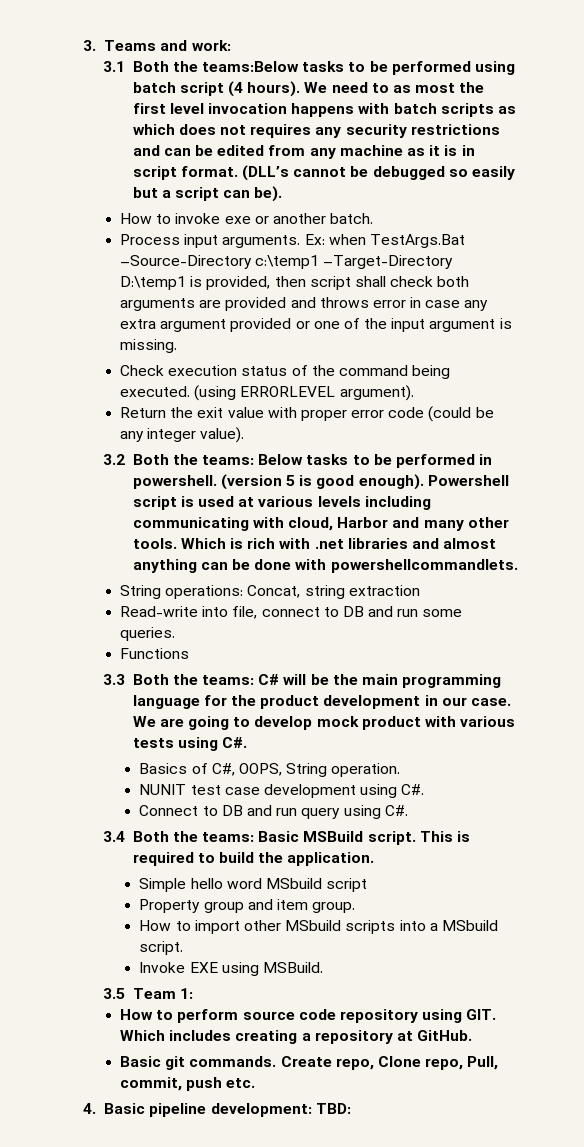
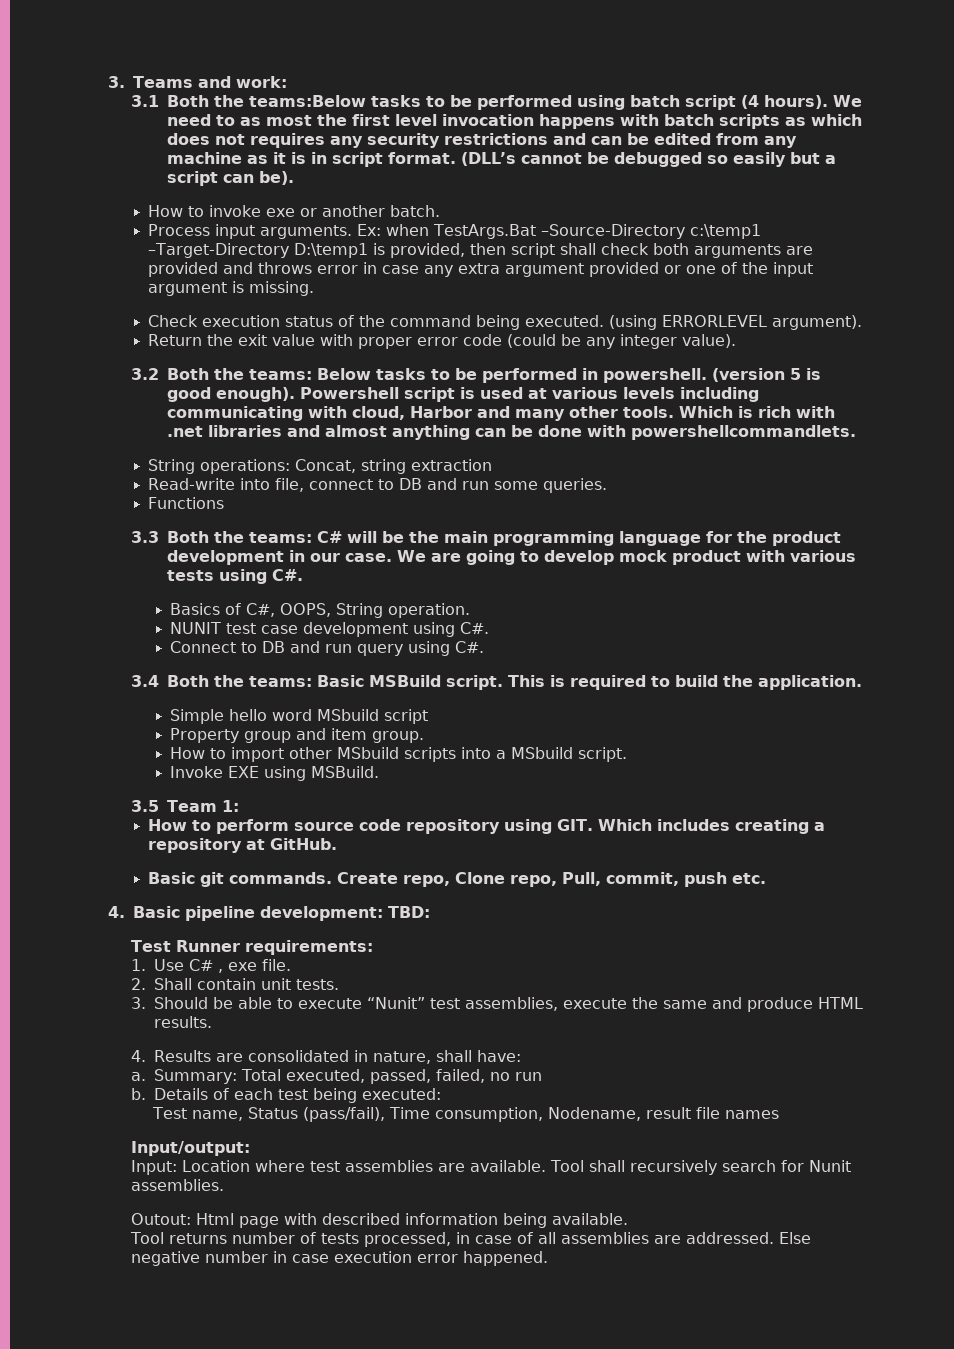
+ Test Runner requirements:
+ 1. Use C# , exe file.
+ 2. Shall contain unit tests.
+ 3. Should be able to execute “Nunit” test assemblies, execute the same and produce HTML results.
+ 4. Results are consolidated in nature, shall have:
+ a. Summary: Total executed, passed, failed, no run
+ b. Details of each test being executed:
+ Test name, Status (pass/fail), Time consumption, Nodename, result file names
+ Input/output:
+ Input: Location where test assemblies are available. Tool shall recursively search for Nunit assemblies.
+ Outout: Html page with described information being available.
+ Tool returns number of tests processed, in case of all assemblies are addressed. Else negative number in case execution error happened.

